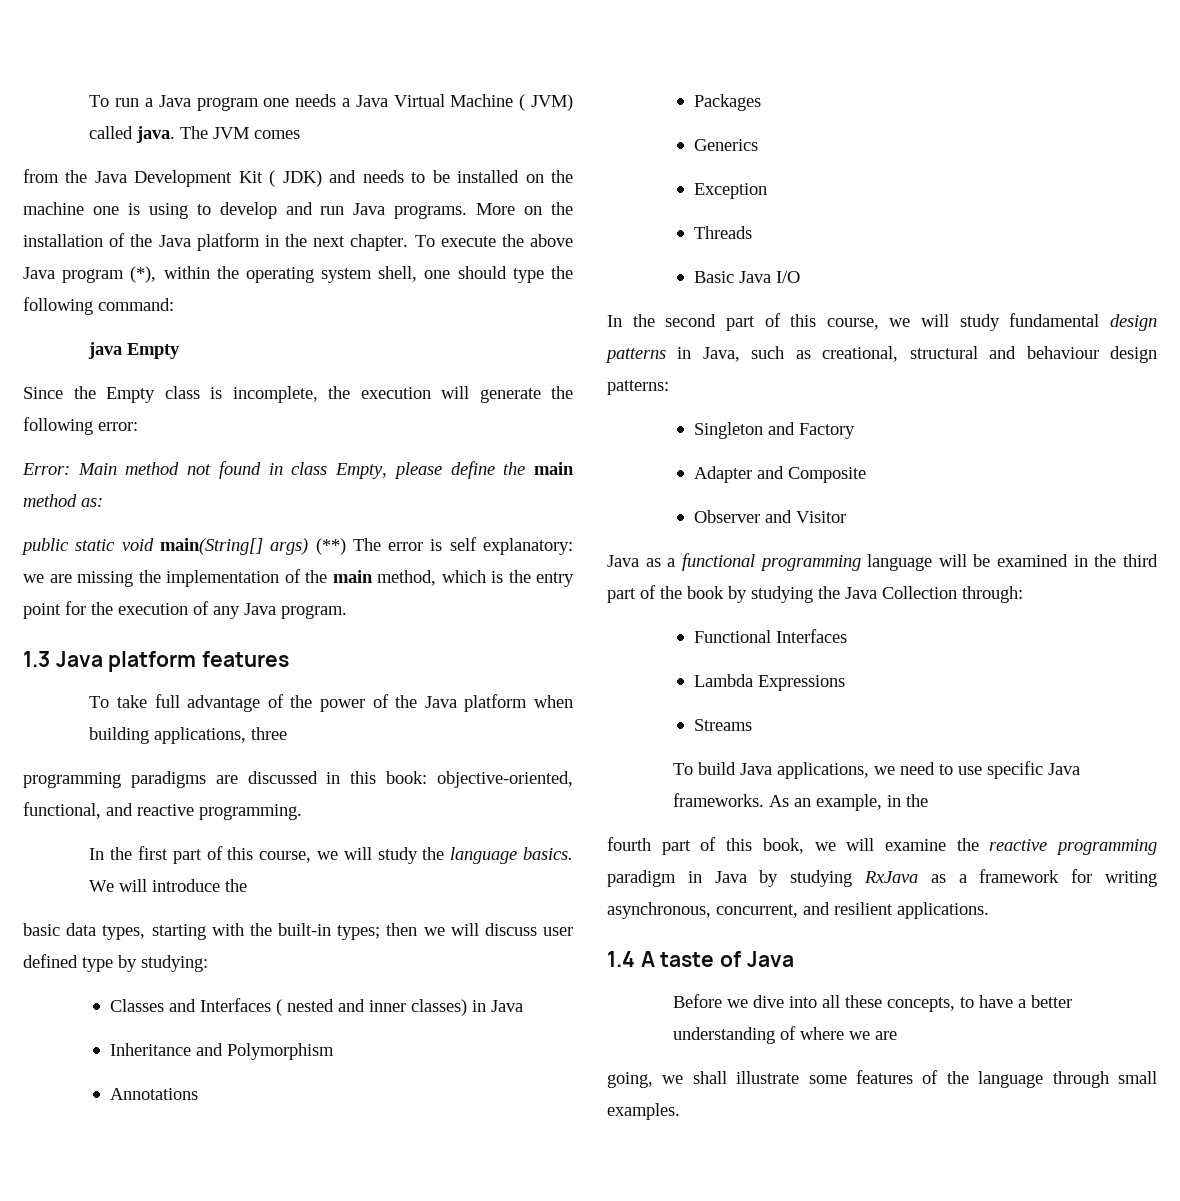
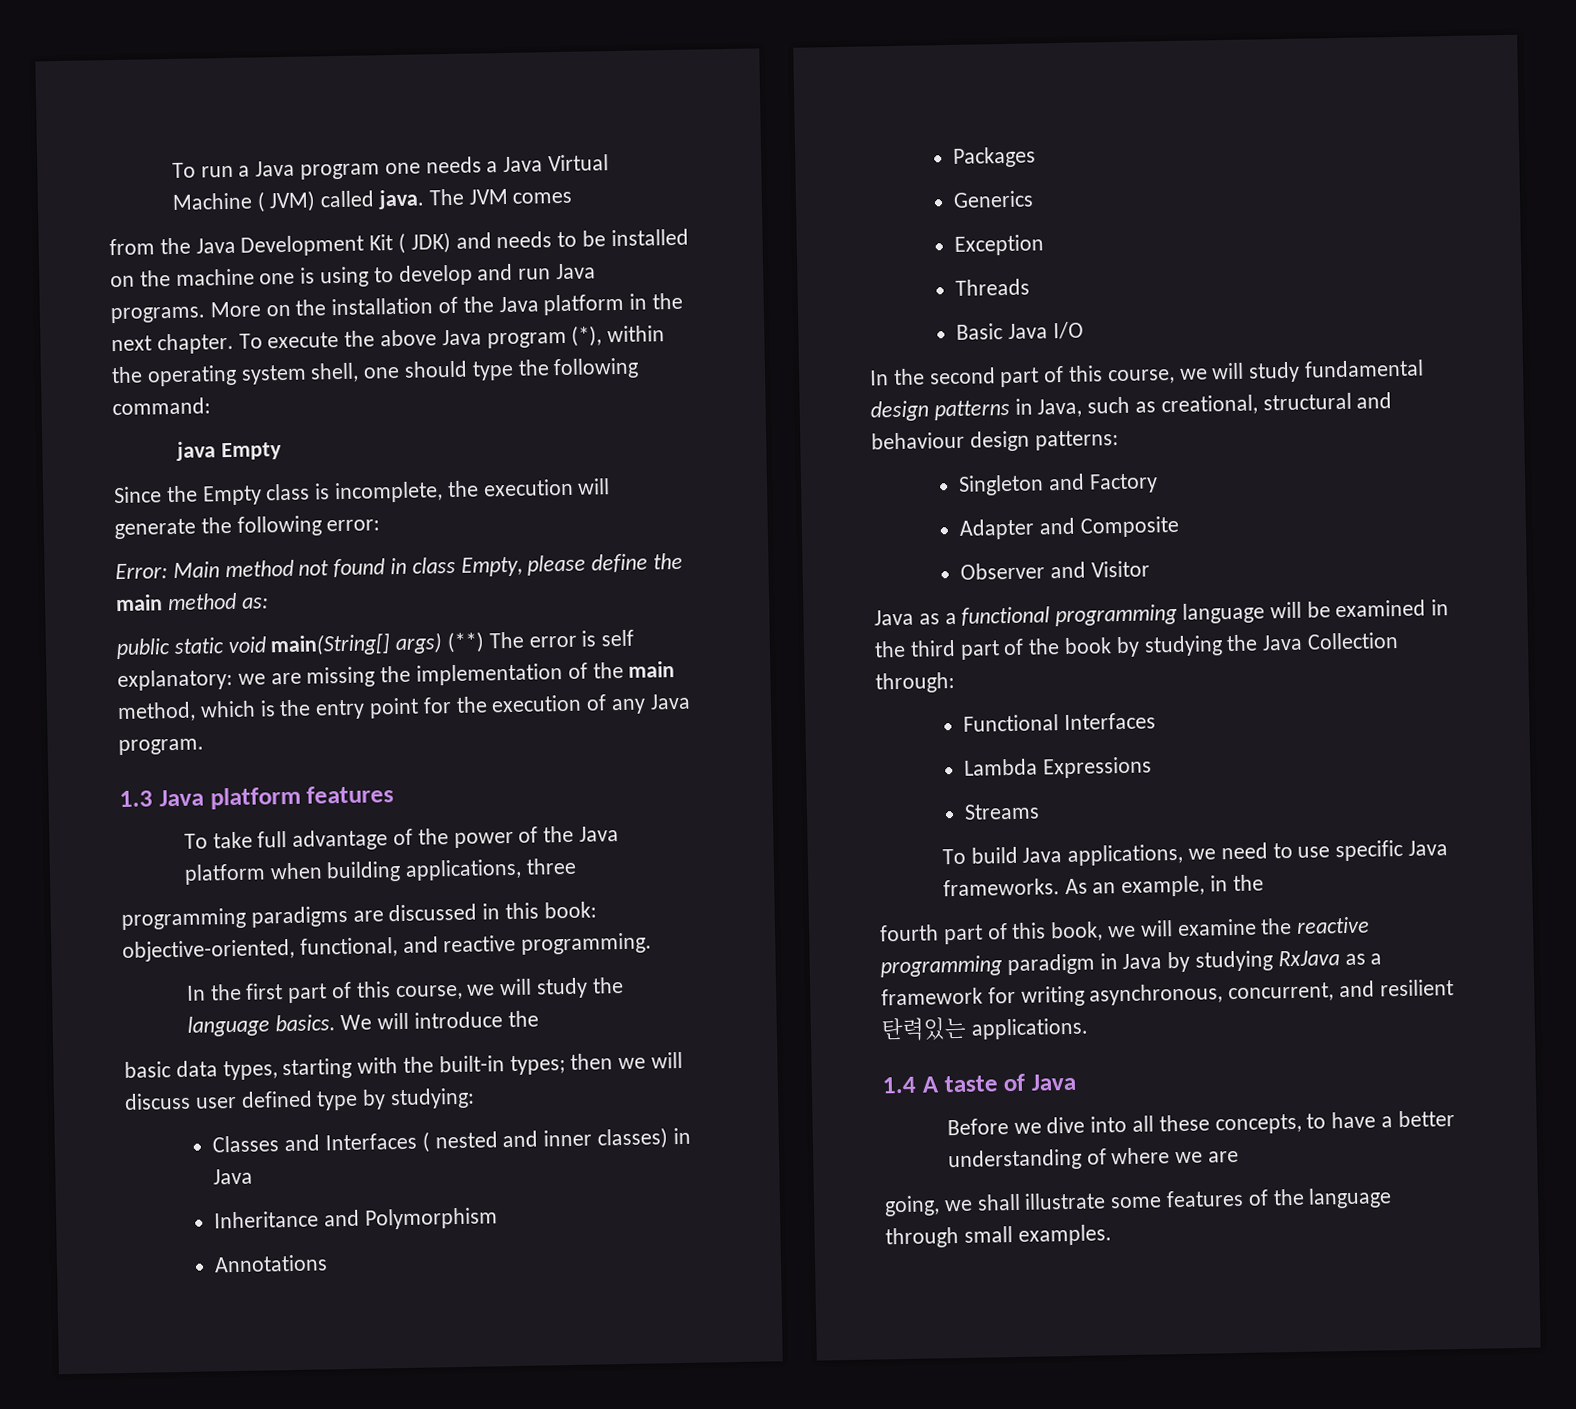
- fourth part of this book, we will examine the reactive programming paradigm in Java by studying RxJava as a framework for writing asynchronous, concurrent, and resilient applications.
+ fourth part of this book, we will examine the reactive programming paradigm in Java by studying RxJava as a framework for writing asynchronous, concurrent, and resilient 탄력있는 applications.

